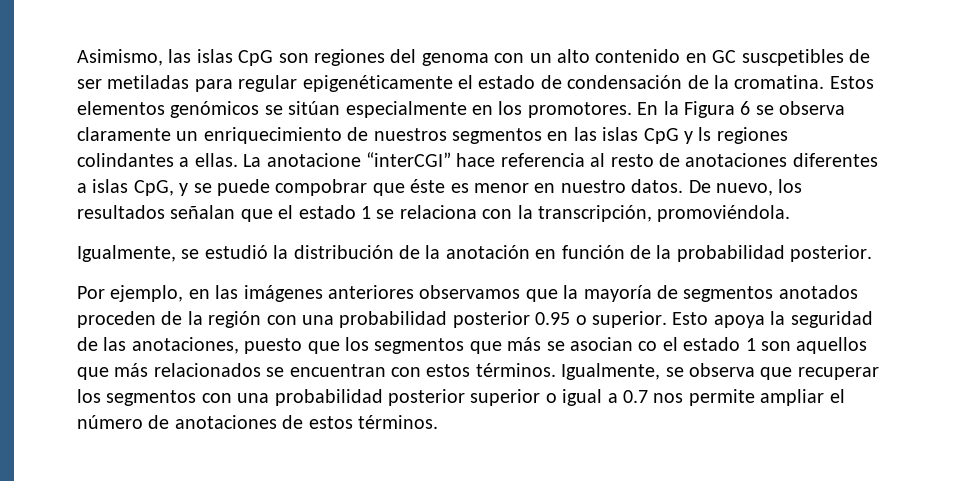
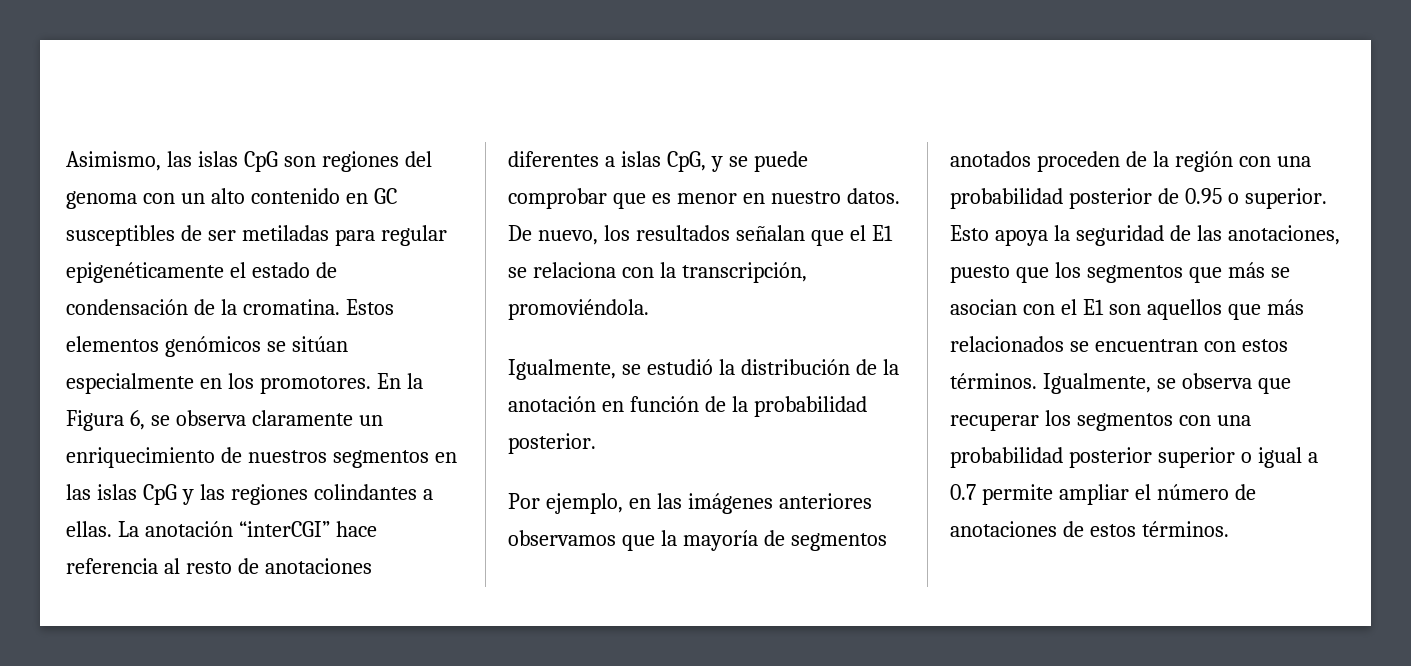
- Asimismo, las islas CpG son regiones del genoma con un alto contenido en GC suscpetibles de ser metiladas para regular epigenéticamente el estado de condensación de la cromatina.
+ Asimismo, las islas CpG son regiones del genoma con un alto contenido en GC susceptibles de ser metiladas para regular epigenéticamente el estado de condensación de la cromatina.
- En la Figura 6 se observa claramente un enriquecimiento de nuestros segmentos en las islas CpG y ls regiones colindantes a ellas.
+ En la Figura 6, se observa claramente un enriquecimiento de nuestros segmentos en las islas CpG y las regiones colindantes a ellas.
- La anotacione “interCGI” hace referencia al resto de anotaciones diferentes a islas CpG, y se puede compobrar que éste es menor en nuestro datos.
+ La anotación “interCGI” hace referencia al resto de anotaciones diferentes a islas CpG, y se puede comprobar que es menor en nuestro datos.
- De nuevo, los resultados señalan que el estado 1 se relaciona con la transcripción, promoviéndola.
+ De nuevo, los resultados señalan que el E1 se relaciona con la transcripción, promoviéndola.
- Por ejemplo, en las imágenes anteriores observamos que la mayoría de segmentos anotados proceden de la región con una probabilidad posterior 0.95 o superior.
+ Por ejemplo, en las imágenes anteriores observamos que la mayoría de segmentos anotados proceden de la región con una probabilidad posterior de 0.95 o superior.
- Esto apoya la seguridad de las anotaciones, puesto que los segmentos que más se asocian co el estado 1 son aquellos que más relacionados se encuentran con estos términos.
+ Esto apoya la seguridad de las anotaciones, puesto que los segmentos que más se asocian con el E1 son aquellos que más relacionados se encuentran con estos términos.
- Igualmente, se observa que recuperar los segmentos con una probabilidad posterior superior o igual a 0.7 nos permite ampliar el número de anotaciones de estos términos.
+ Igualmente, se observa que recuperar los segmentos con una probabilidad posterior superior o igual a 0.7 permite ampliar el número de anotaciones de estos términos.

